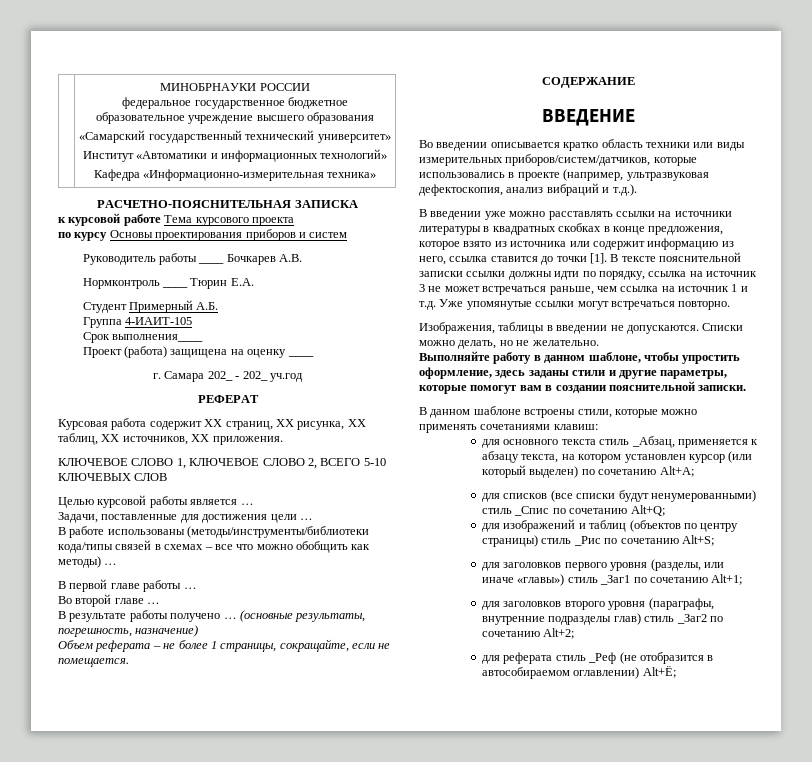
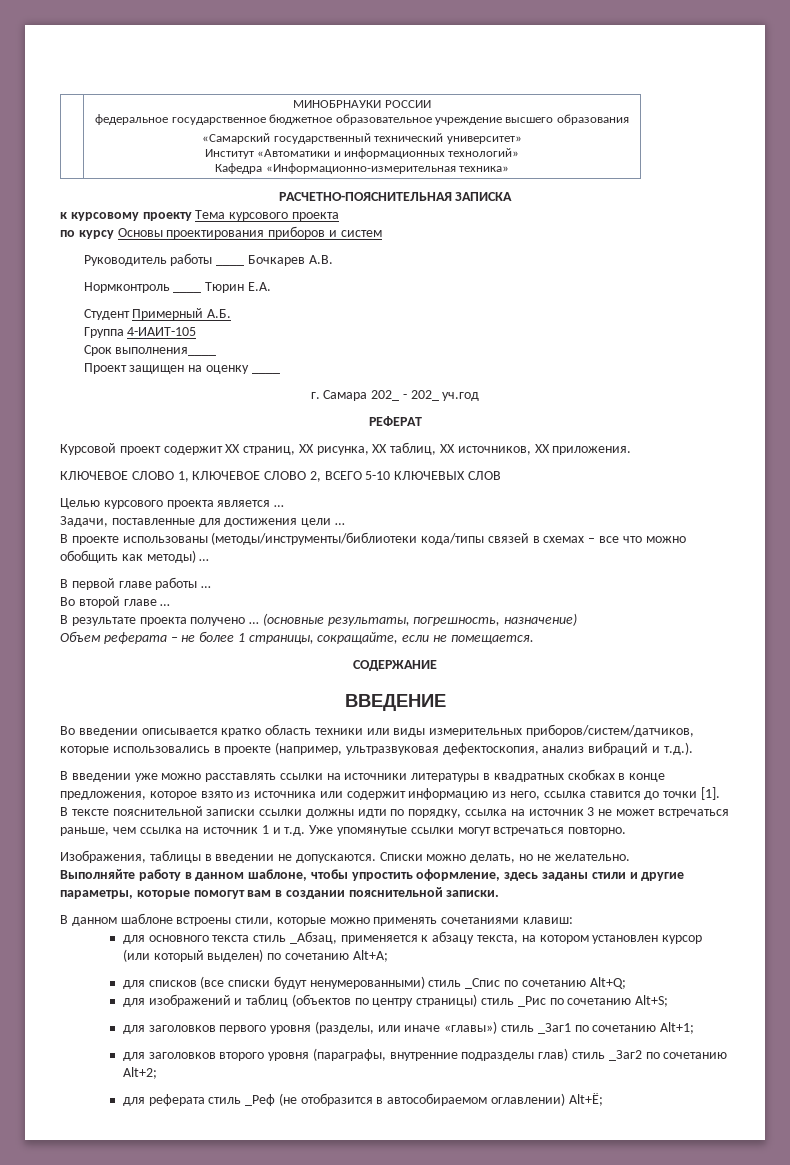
- к курсовой работе Тема курсового проекта
+ к курсовому проекту Тема курсового проекта
- Проект (работа) защищена на оценку ____
+ Проект защищен на оценку ____
- Курсовая работа содержит XX страниц, XX рисунка, XX таблиц, XX источников, XX приложения.
+ Курсовой проект содержит XX страниц, XX рисунка, XX таблиц, XX источников, XX приложения.
- Целью курсовой работы является …
+ Целью курсового проекта является …
- В работе использованы (методы/инструменты/библиотеки кода/типы связей в схемах – все что можно обобщить как методы) …
+ В проекте использованы (методы/инструменты/библиотеки кода/типы связей в схемах – все что можно обобщить как методы) …
- В результате работы получено …
+ В результате проекта получено …

